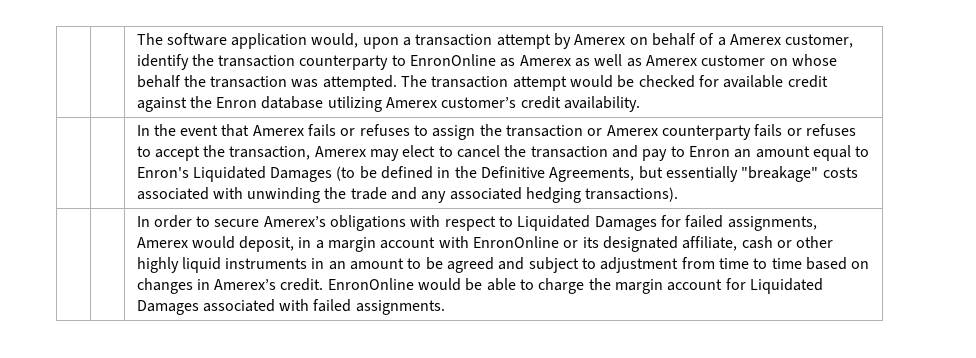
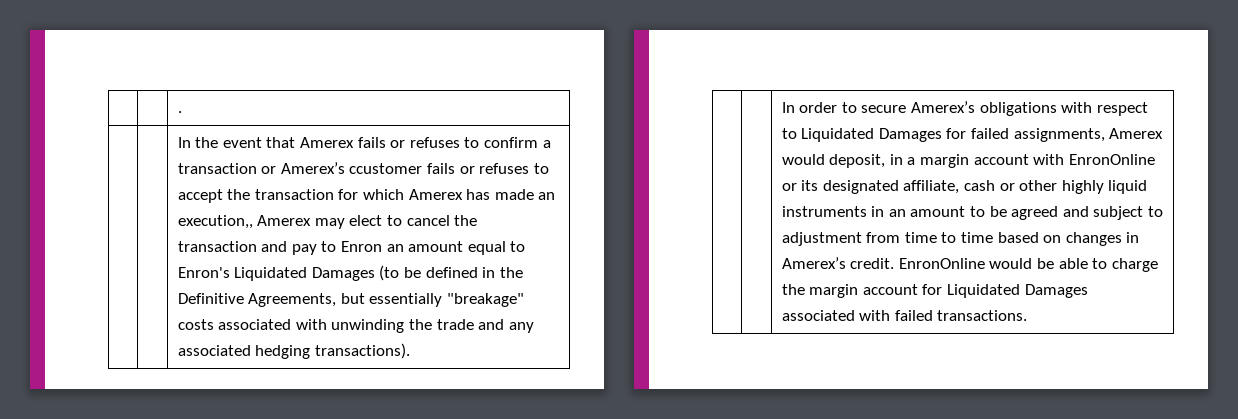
- The software application would, upon a transaction attempt by Amerex on behalf of a Amerex customer, identify the transaction counterparty to EnronOnline as Amerex as well as Amerex customer on whose behalf the transaction was attempted. The transaction attempt would be checked for available credit against the Enron database utilizing Amerex customer’s credit availability.
+ .
- In the event that Amerex fails or refuses to assign the transaction or Amerex counterparty fails or refuses to accept the transaction, Amerex may elect to cancel the transaction and pay to Enron an amount equal to Enron's Liquidated Damages (to be defined in the Definitive Agreements, but essentially "breakage" costs associated with unwinding the trade and any associated hedging transactions).
+ In the event that Amerex fails or refuses to confirm a transaction or Amerex’s ccustomer fails or refuses to accept the transaction for which Amerex has made an execution,, Amerex may elect to cancel the transaction and pay to Enron an amount equal to Enron's Liquidated Damages (to be defined in the Definitive Agreements, but essentially "breakage" costs associated with unwinding the trade and any associated hedging transactions).
- EnronOnline would be able to charge the margin account for Liquidated Damages associated with failed assignments.
+ EnronOnline would be able to charge the margin account for Liquidated Damages associated with failed transactions.

